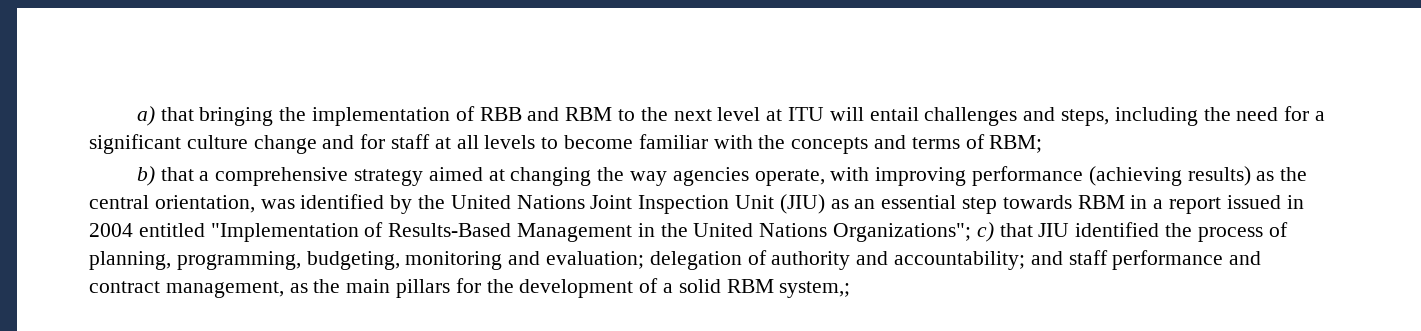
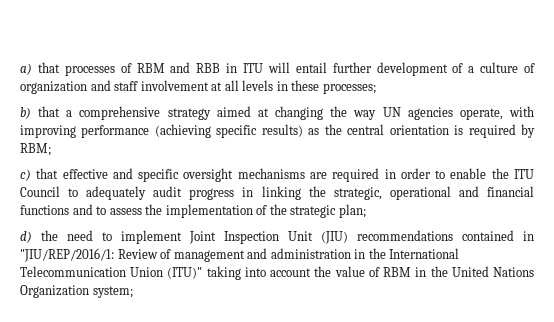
- a) that bringing the implementation of RBB and RBM to the next level at ITU will entail challenges and steps, including the need for a significant culture change and for staff at all levels to become familiar with the concepts and terms of RBM;
+ a) that processes of RBM and RBB in ITU will entail further development of a culture of organization and staff involvement at all levels in these processes;
- b) that a comprehensive strategy aimed at changing the way agencies operate, with improving performance (achieving results) as the central orientation, was identified by the United Nations Joint Inspection Unit (JIU) as an essential step towards RBM in a report issued in 2004 entitled "Implementation of Results-Based Management in the United Nations Organizations"; c) that JIU identified the process of planning, programming, budgeting, monitoring and evaluation; delegation of authority and accountability; and staff performance and contract management, as the main pillars for the development of a solid RBM system,;
+ b) that a comprehensive strategy aimed at changing the way UN agencies operate, with improving performance (achieving specific results) as the central orientation is required by RBM;
+ c) that effective and specific oversight mechanisms are required in order to enable the ITU Council to adequately audit progress in linking the strategic, operational and financial functions and to assess the implementation of the strategic plan;
+ d) the need to implement Joint Inspection Unit (JIU) recommendations contained in "JIU/REP/2016/1: Review of management and administration in the International Telecommunication Union (ITU)" taking into account the value of RBM in the United Nations Organization system;

